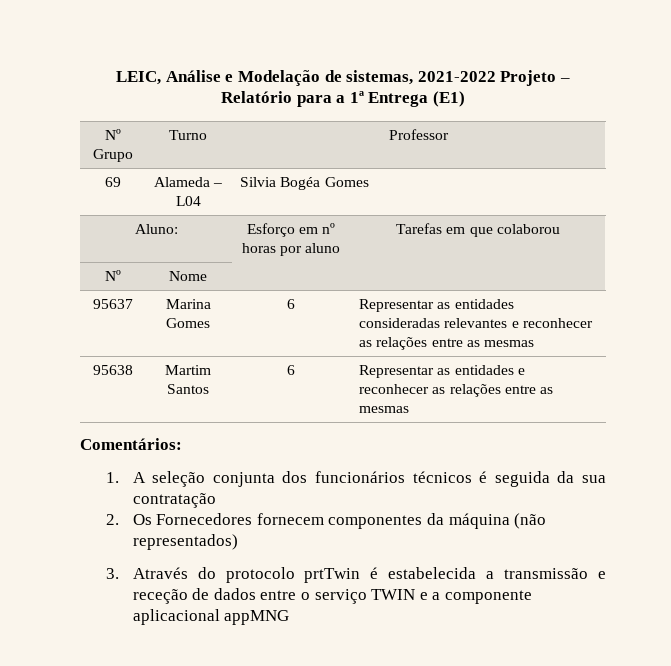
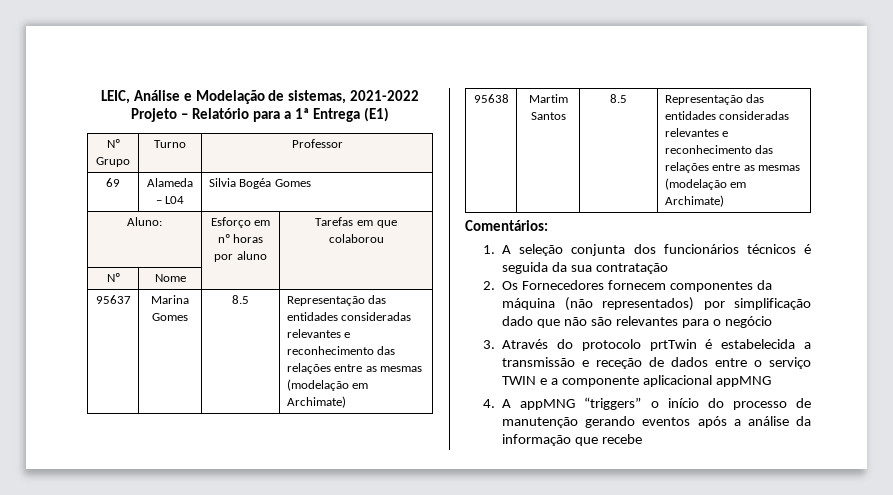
- 95637 | Marina Gomes | 6 | Representar as entidades consideradas relevantes e reconhecer as relações entre as mesmas
+ 95637 | Marina Gomes | 8.5 | Representação das entidades consideradas relevantes e reconhecimento das relações entre as mesmas (modelação em Archimate)
- 95638 | Martim Santos | 6 | Representar as entidades e reconhecer as relações entre as mesmas
+ 95638 | Martim Santos | 8.5 | Representação das entidades consideradas relevantes e reconhecimento das relações entre as mesmas (modelação em Archimate)
- 2. Os Fornecedores fornecem componentes da máquina (não representados)
+ 2. Os Fornecedores fornecem componentes da máquina (não representados) por simplificação dado que não são relevantes para o negócio
+ 4. A appMNG “triggers” o início do processo de manutenção gerando eventos após a análise da informação que recebe

